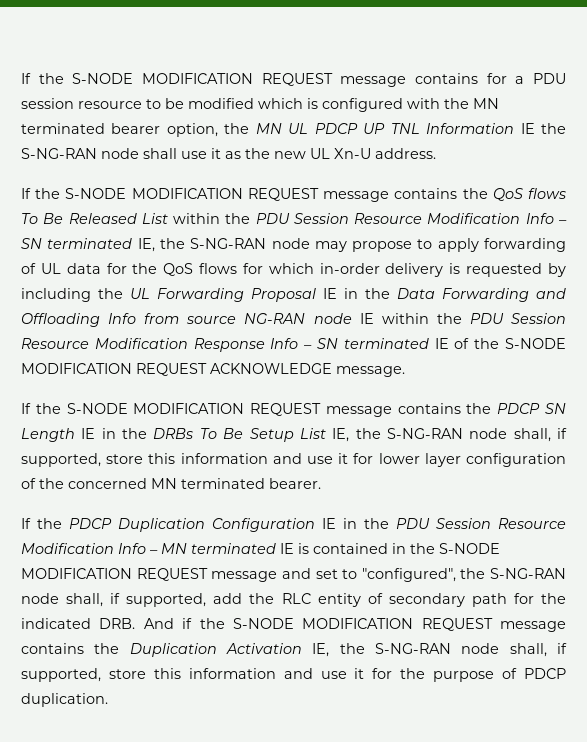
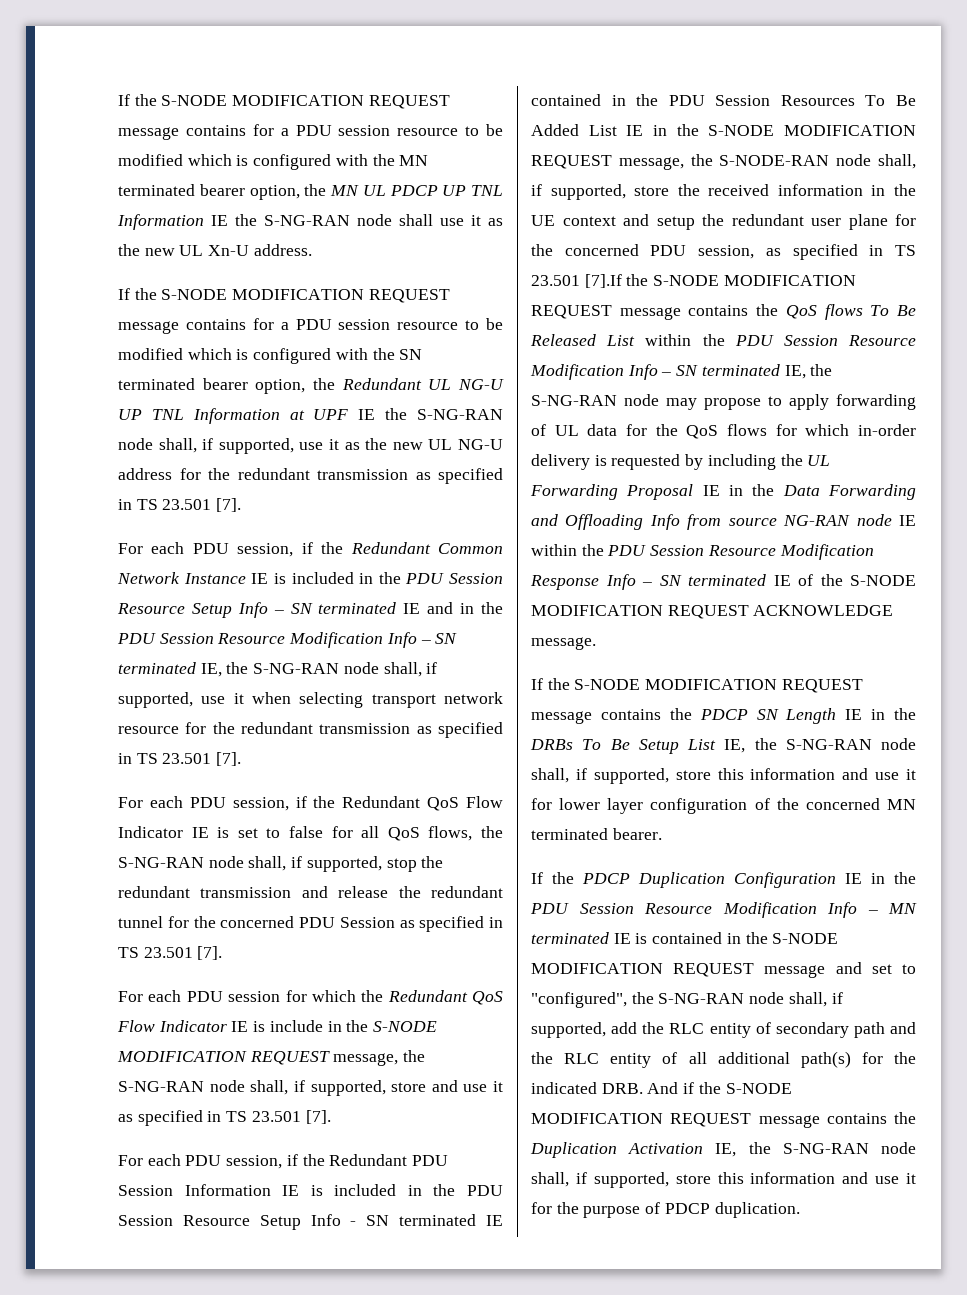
- If the S-NODE MODIFICATION REQUEST message contains the QoS flows To Be Released List within the PDU Session Resource Modification Info – SN terminated IE, the S-NG-RAN node may propose to apply forwarding of UL data for the QoS flows for which in-order delivery is requested by including the UL Forwarding Proposal IE in the Data Forwarding and Offloading Info from source NG-RAN node IE within the PDU Session Resource Modification Response Info – SN terminated IE of the S-NODE MODIFICATION REQUEST ACKNOWLEDGE message.
+ If the S-NODE MODIFICATION REQUEST message contains for a PDU session resource to be modified which is configured with the SN terminated bearer option, the Redundant UL NG-U UP TNL Information at UPF IE the S-NG-RAN node shall, if supported, use it as the new UL NG-U address for the redundant transmission as specified in TS 23.501 [7].
+ For each PDU session, if the Redundant Common Network Instance IE is included in the PDU Session Resource Setup Info – SN terminated IE and in the PDU Session Resource Modification Info – SN terminated IE, the S-NG-RAN node shall, if supported, use it when selecting transport network resource for the redundant transmission as specified in TS 23.501 [7].
+ For each PDU session, if the Redundant QoS Flow Indicator IE is set to false for all QoS flows, the S-NG-RAN node shall, if supported, stop the redundant transmission and release the redundant tunnel for the concerned PDU Session as specified in TS 23.501 [7].
+ For each PDU session for which the Redundant QoS Flow Indicator IE is include in the S-NODE MODIFICATION REQUEST message, the S-NG-RAN node shall, if supported, store and use it as specified in TS 23.501 [7].
+ For each PDU session, if the Redundant PDU Session Information IE is included in the PDU Session Resource Setup Info - SN terminated IE contained in the PDU Session Resources To Be Added List IE in the S-NODE MODIFICATION REQUEST message, the S-NODE-RAN node shall, if supported, store the received information in the UE context and setup the redundant user plane for the concerned PDU session, as specified in TS 23.501 [7].If the S-NODE MODIFICATION REQUEST message contains the QoS flows To Be Released List within the PDU Session Resource Modification Info – SN terminated IE, the S-NG-RAN node may propose to apply forwarding of UL data for the QoS flows for which in-order delivery is requested by including the UL Forwarding Proposal IE in the Data Forwarding and Offloading Info from source NG-RAN node IE within the PDU Session Resource Modification Response Info – SN terminated IE of the S-NODE MODIFICATION REQUEST ACKNOWLEDGE message.
- If the PDCP Duplication Configuration IE in the PDU Session Resource Modification Info – MN terminated IE is contained in the S-NODE MODIFICATION REQUEST message and set to "configured", the S-NG-RAN node shall, if supported, add the RLC entity of secondary path for the indicated DRB. And if the S-NODE MODIFICATION REQUEST message contains the Duplication Activation IE, the S-NG-RAN node shall, if supported, store this information and use it for the purpose of PDCP duplication.
+ If the PDCP Duplication Configuration IE in the PDU Session Resource Modification Info – MN terminated IE is contained in the S-NODE MODIFICATION REQUEST message and set to "configured", the S-NG-RAN node shall, if supported, add the RLC entity of secondary path and the RLC entity of all additional path(s) for the indicated DRB. And if the S-NODE MODIFICATION REQUEST message contains the Duplication Activation IE, the S-NG-RAN node shall, if supported, store this information and use it for the purpose of PDCP duplication.

